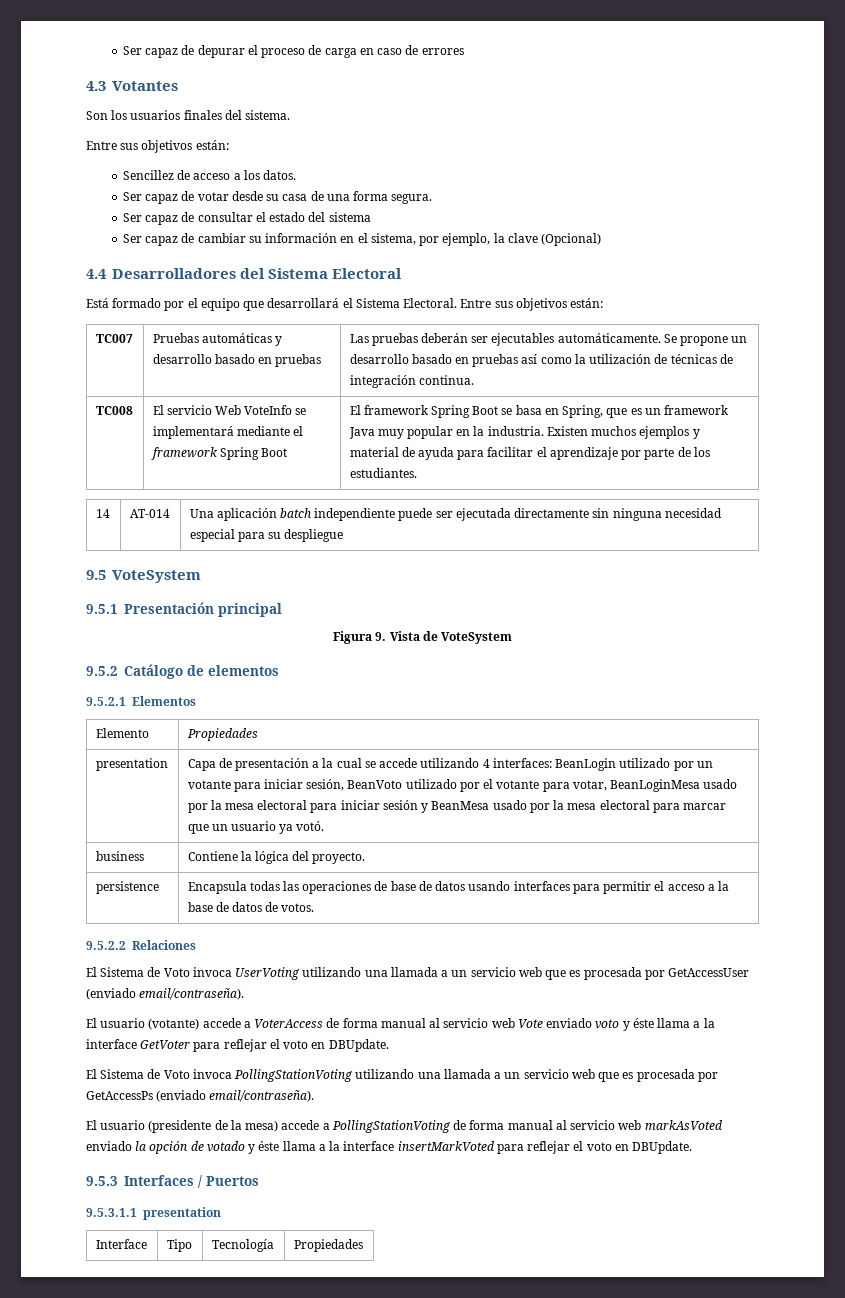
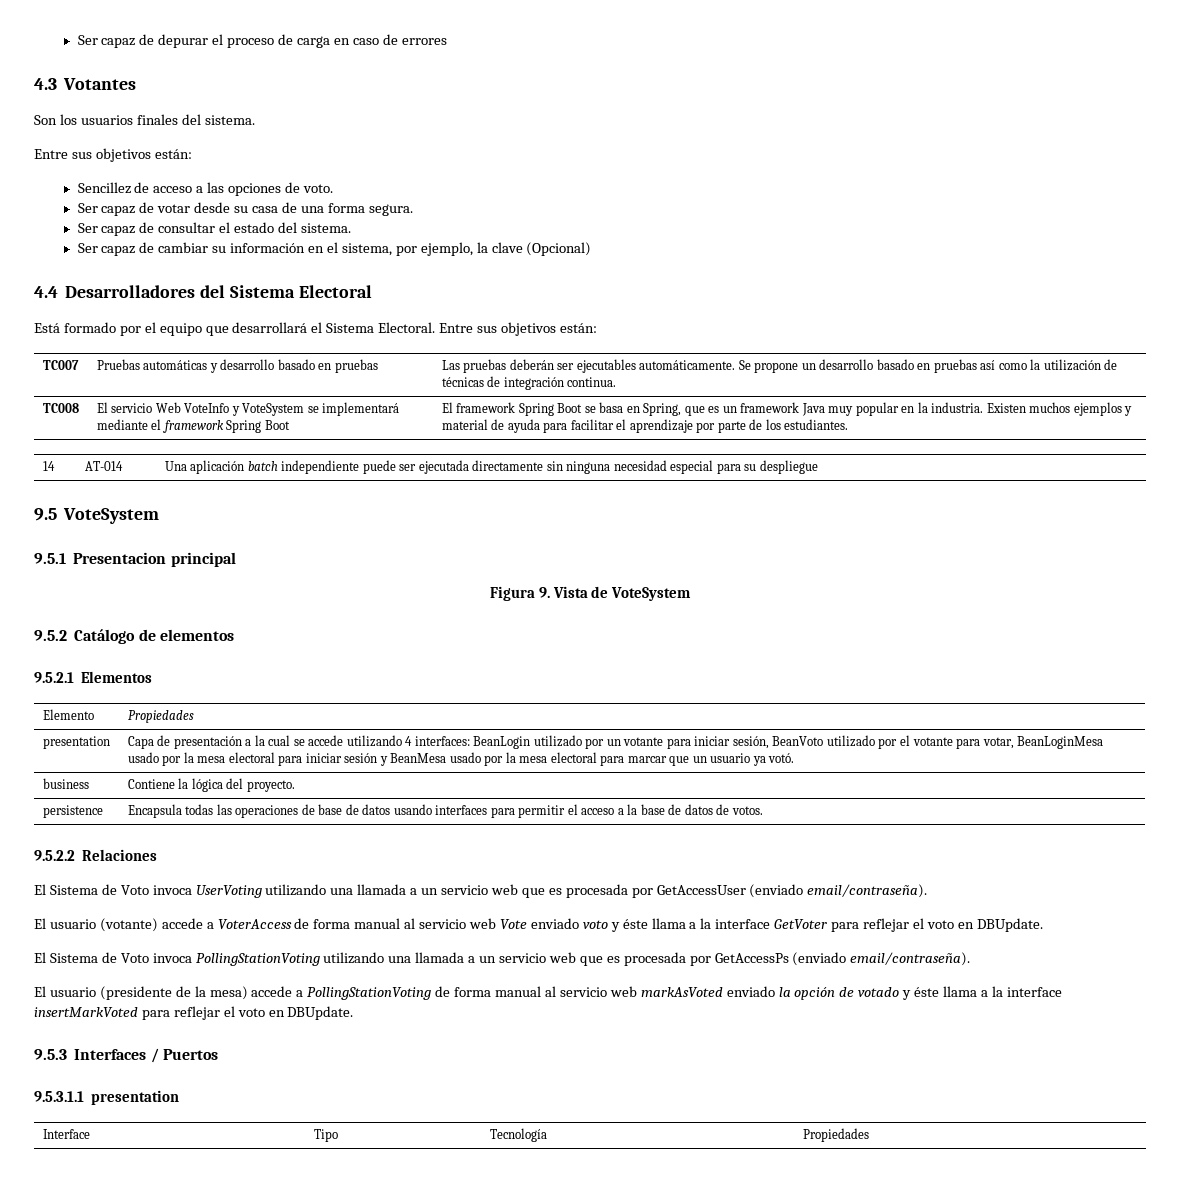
- Sencillez de acceso a los datos.
+ Sencillez de acceso a las opciones de voto.
- Ser capaz de consultar el estado del sistema
+ Ser capaz de consultar el estado del sistema.
- El servicio Web VoteInfo se implementará mediante el framework Spring Boot
+ El servicio Web VoteInfo y VoteSystem se implementará mediante el framework Spring Boot
- 9.5.1 Presentación principal
+ 9.5.1 Presentacion principal

